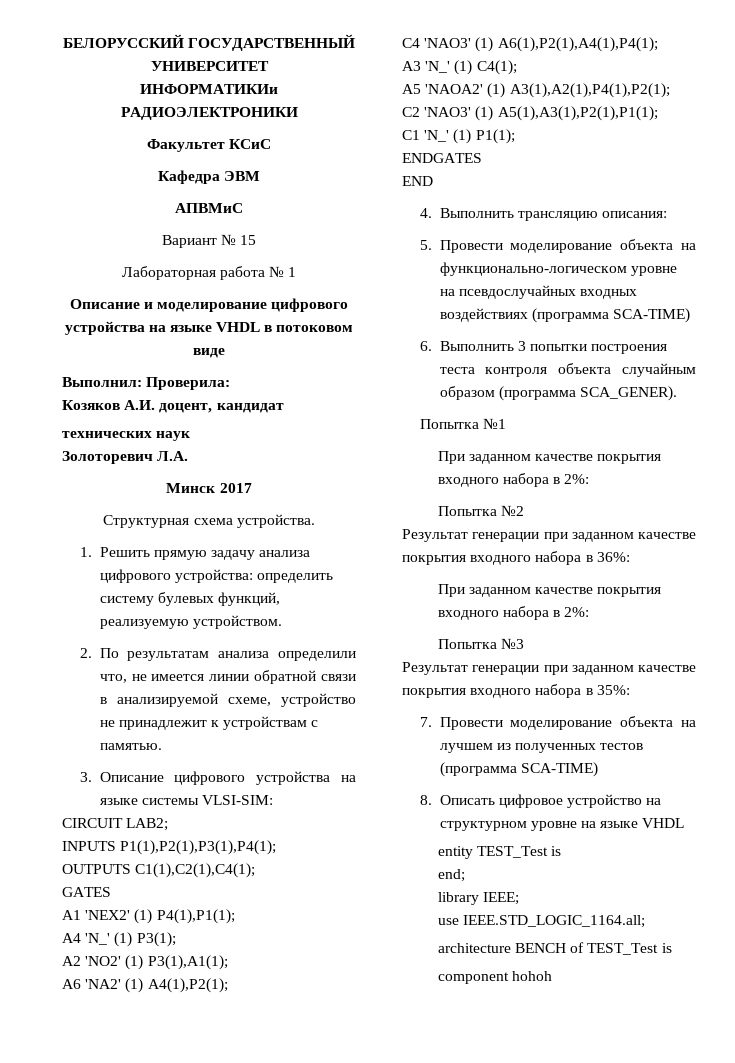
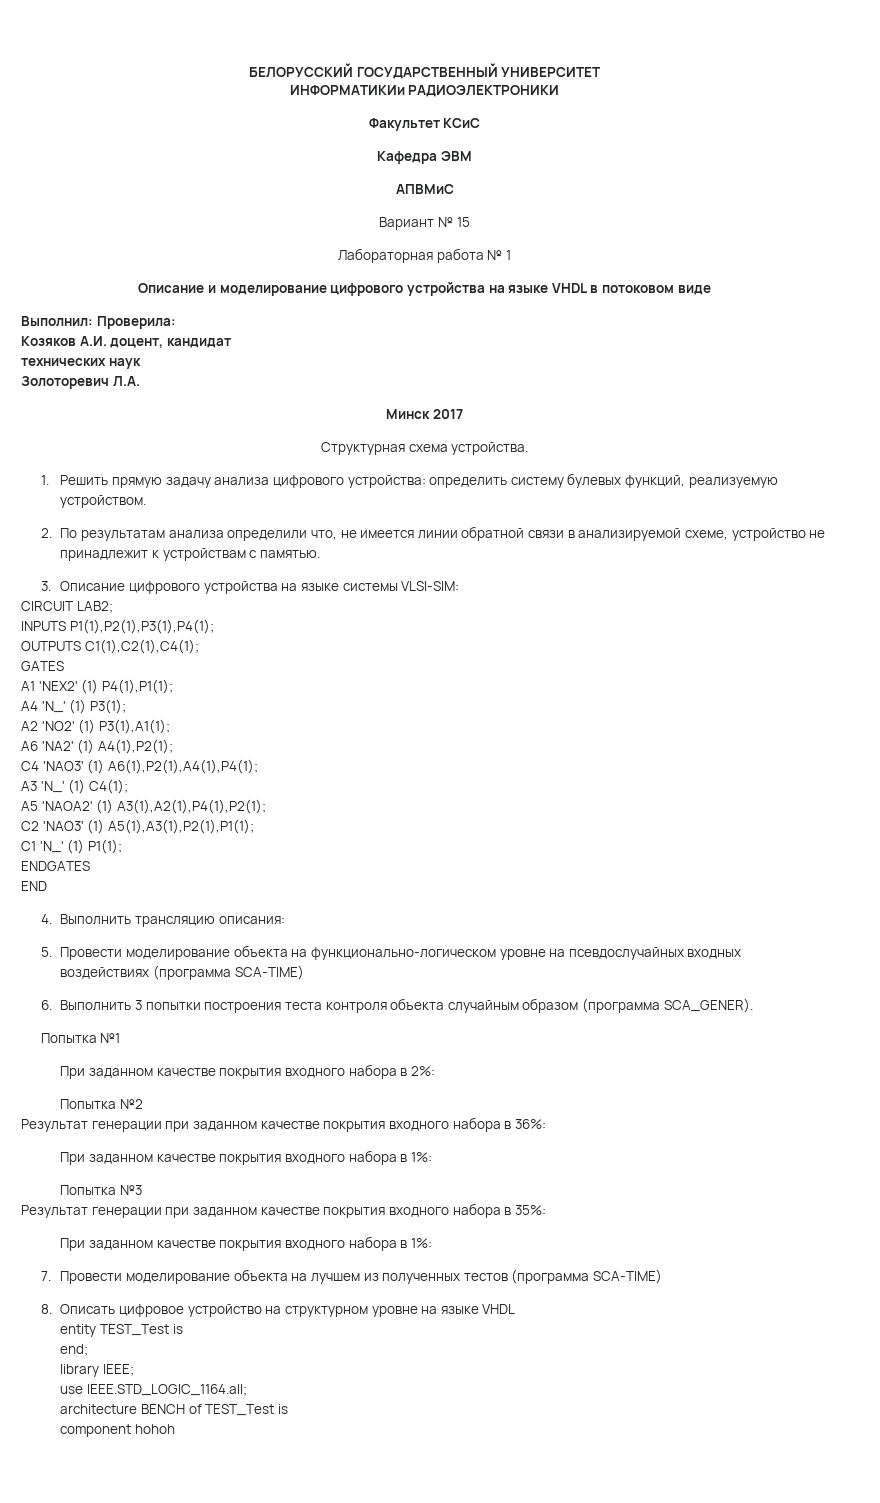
  Результат генерации при заданном качестве покрытия входного набора в 36%:
- При заданном качестве покрытия входного набора в 2%:
+ При заданном качестве покрытия входного набора в 1%:
  Результат генерации при заданном качестве покрытия входного набора в 35%:
+ При заданном качестве покрытия входного набора в 1%:

